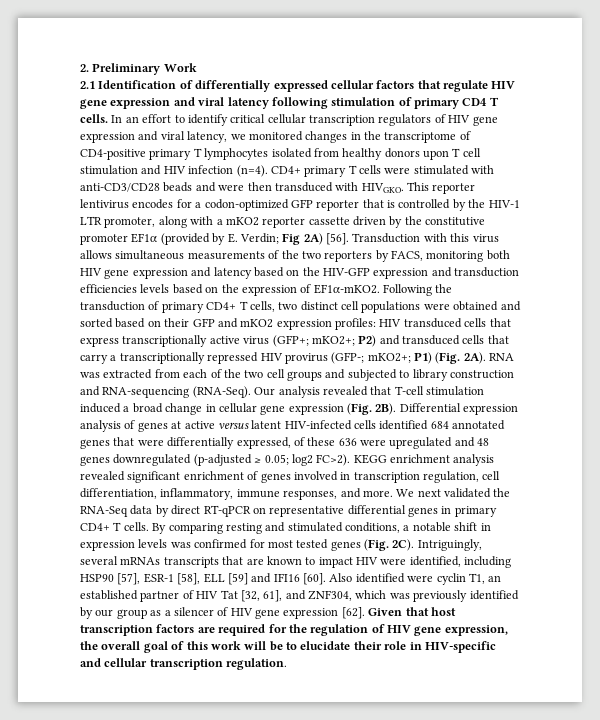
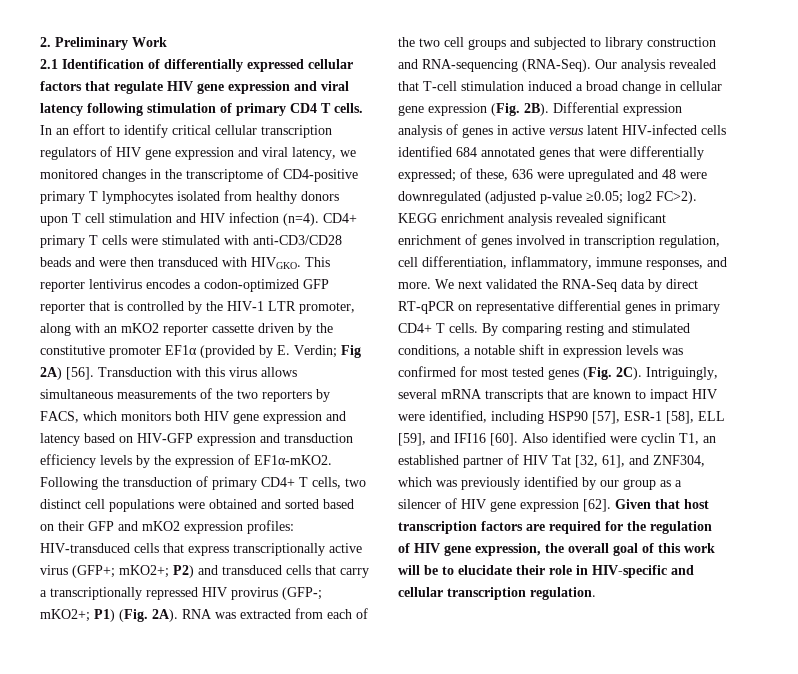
- This reporter lentivirus encodes for a codon-optimized GFP reporter that is controlled by the HIV-1 LTR promoter, along with a mKO2 reporter cassette driven by the constitutive promoter EF1α (provided by E. Verdin; Fig 2A) [56].
+ This reporter lentivirus encodes a codon-optimized GFP reporter that is controlled by the HIV-1 LTR promoter, along with an mKO2 reporter cassette driven by the constitutive promoter EF1α (provided by E. Verdin; Fig 2A) [56].
- Transduction with this virus allows simultaneous measurements of the two reporters by FACS, monitoring both HIV gene expression and latency based on the HIV-GFP expression and transduction efficiencies levels based on the expression of EF1α-mKO2.
+ Transduction with this virus allows simultaneous measurements of the two reporters by FACS, which monitors both HIV gene expression and latency based on HIV-GFP expression and transduction efficiency levels by the expression of EF1α-mKO2.
- Following the transduction of primary CD4+ T cells, two distinct cell populations were obtained and sorted based on their GFP and mKO2 expression profiles: HIV transduced cells that express transcriptionally active virus (GFP+; mKO2+; P2) and transduced cells that carry a transcriptionally repressed HIV provirus (GFP-; mKO2+; P1) (Fig. 2A).
+ Following the transduction of primary CD4+ T cells, two distinct cell populations were obtained and sorted based on their GFP and mKO2 expression profiles: HIV-transduced cells that express transcriptionally active virus (GFP+; mKO2+; P2) and transduced cells that carry a transcriptionally repressed HIV provirus (GFP-; mKO2+; P1) (Fig. 2A).
- Differential expression analysis of genes at active versus latent HIV-infected cells identified 684 annotated genes that were differentially expressed, of these 636 were upregulated and 48 genes downregulated (p-adjusted ≥ 0.05; log2 FC>2).
+ Differential expression analysis of genes in active versus latent HIV-infected cells identified 684 annotated genes that were differentially expressed; of these, 636 were upregulated and 48 were downregulated (adjusted p-value ≥0.05; log2 FC>2).
- Intriguingly, several mRNAs transcripts that are known to impact HIV were identified, including HSP90 [57], ESR-1 [58], ELL [59] and IFI16 [60].
+ Intriguingly, several mRNA transcripts that are known to impact HIV were identified, including HSP90 [57], ESR-1 [58], ELL [59], and IFI16 [60].

